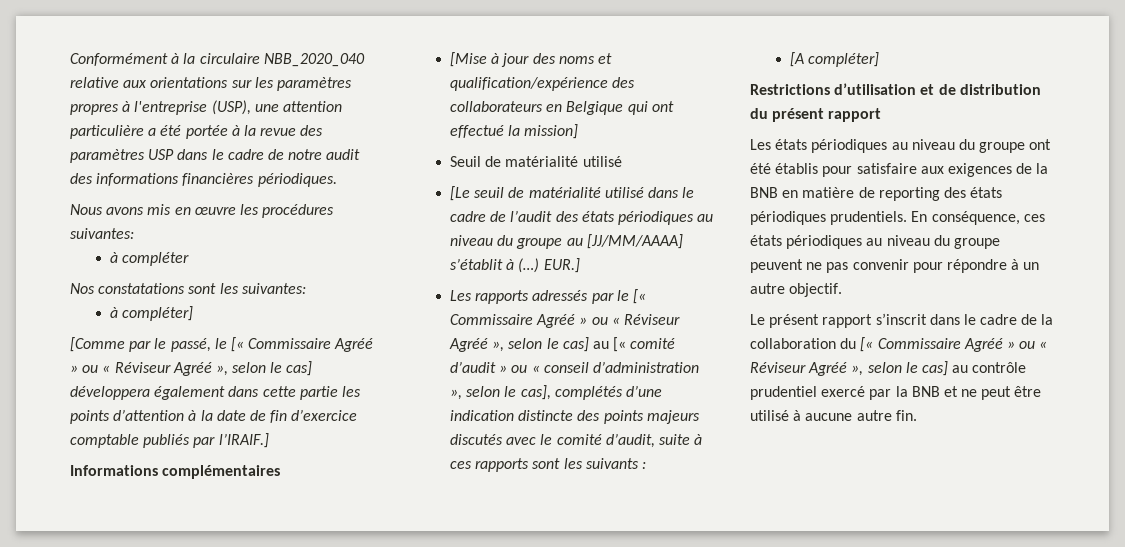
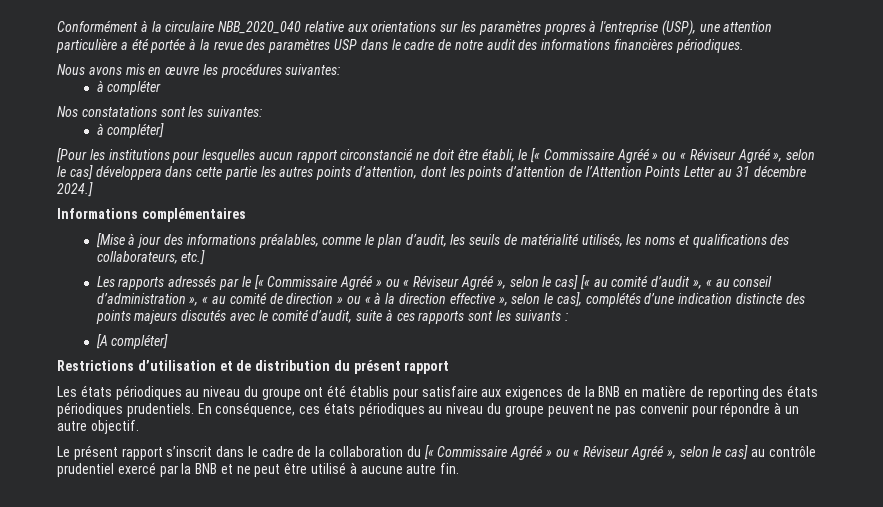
- [Comme par le passé, le [« Commissaire Agréé » ou « Réviseur Agréé », selon le cas] développera également dans cette partie les points d’attention à la date de fin d’exercice comptable publiés par l’IRAIF.]
+ [Pour les institutions pour lesquelles aucun rapport circonstancié ne doit être établi, le [« Commissaire Agréé » ou « Réviseur Agréé », selon le cas] développera dans cette partie les autres points d’attention, dont les points d’attention de l’Attention Points Letter au 31 décembre 2024.]
- [Mise à jour des noms et qualification/expérience des collaborateurs en Belgique qui ont effectué la mission]
- Seuil de matérialité utilisé
- [Le seuil de matérialité utilisé dans le cadre de l’audit des états périodiques au niveau du groupe au [JJ/MM/AAAA] s’établit à (…) EUR.]
+ [Mise à jour des informations préalables, comme le plan d’audit, les seuils de matérialité utilisés, les noms et qualifications des collaborateurs, etc.]
- Les rapports adressés par le [« Commissaire Agréé » ou « Réviseur Agréé », selon le cas] au [« comité d’audit » ou « conseil d’administration », selon le cas], complétés d’une indication distincte des points majeurs discutés avec le comité d’audit, suite à ces rapports sont les suivants :
+ Les rapports adressés par le [« Commissaire Agréé » ou « Réviseur Agréé », selon le cas] [« au comité d’audit », « au conseil d’administration », « au comité de direction » ou « à la direction effective », selon le cas], complétés d’une indication distincte des points majeurs discutés avec le comité d’audit, suite à ces rapports sont les suivants :

